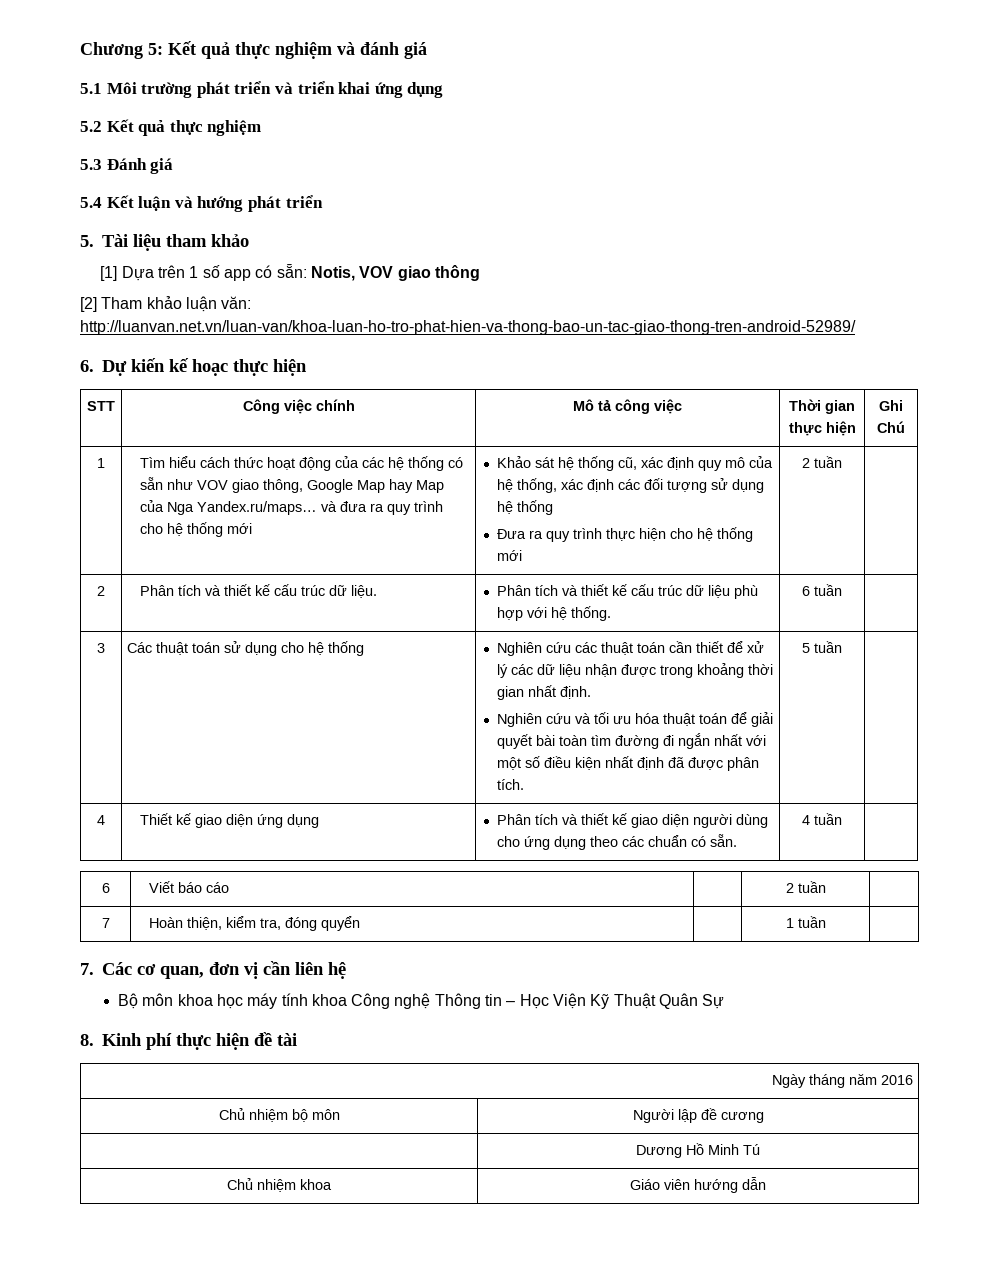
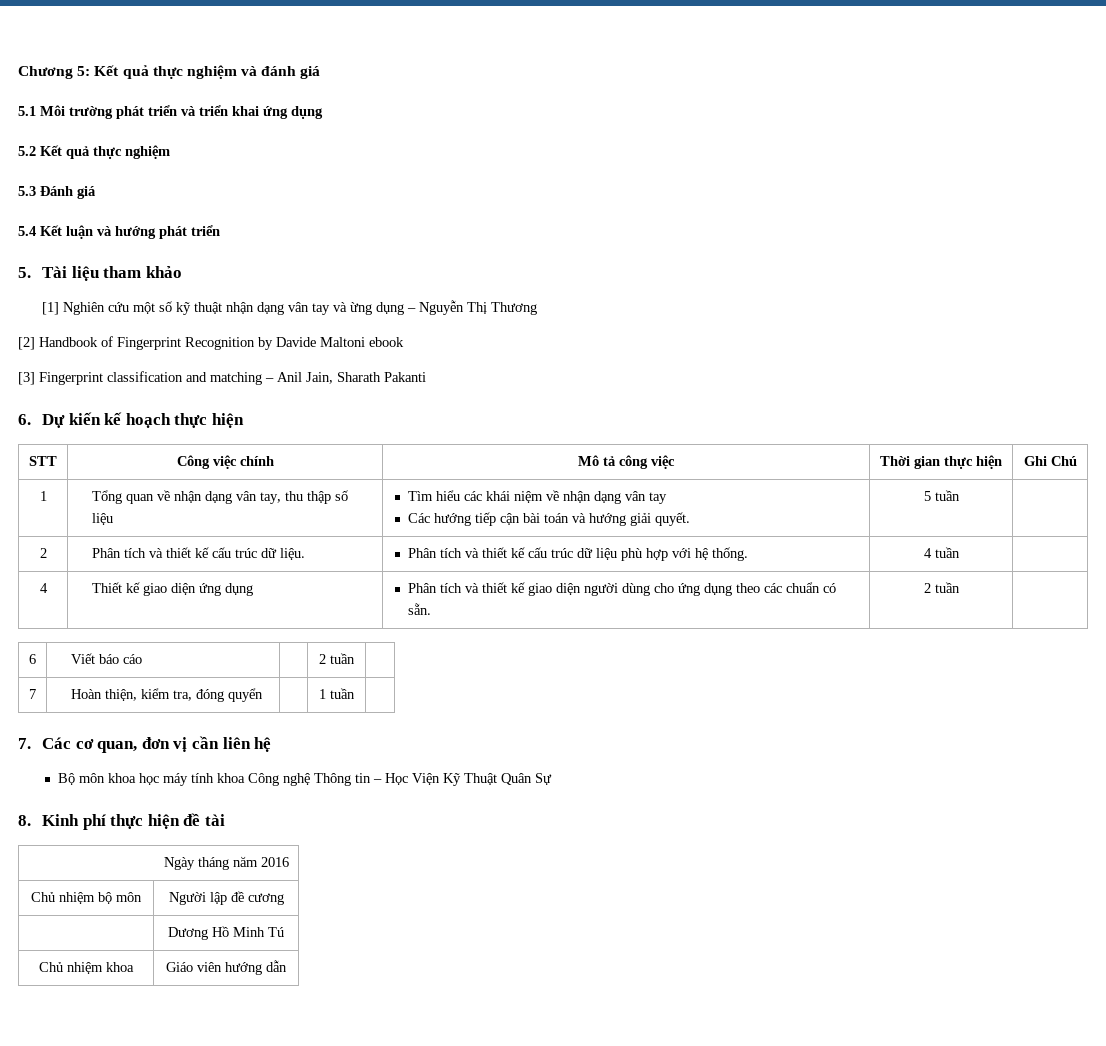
- [1] Dựa trên 1 số app có sẵn: Notis, VOV giao thông
- [2] Tham khảo luận văn: http://luanvan.net.vn/luan-van/khoa-luan-ho-tro-phat-hien-va-thong-bao-un-tac-giao-thong-tren-android-52989/
+ [1] Nghiên cứu một số kỹ thuật nhận dạng vân tay và ừng dụng – Nguyễn Thị Thương
+ [2] Handbook of Fingerprint Recognition by Davide Maltoni ebook
+ [3] Fingerprint classification and matching – Anil Jain, Sharath Pakanti
- 6. Dự kiến kế hoạc thực hiện
+ 6. Dự kiến kế hoạch thực hiện
- Tìm hiểu cách thức hoạt động của các hệ thống có sẵn như VOV giao thông, Google Map hay Map của Nga Yandex.ru/maps… và đưa ra quy trình cho hệ thống mới | Khảo sát hệ thống cũ, xác định quy mô của hệ thống, xác định các đối tượng sử dụng hệ thống
- Đưa ra quy trình thực hiện cho hệ thống mới | 2 tuần
+ Tổng quan về nhận dạng vân tay, thu thập số liệu | Tìm hiểu các khái niệm về nhận dạng vân tay
+ Các hướng tiếp cận bài toán và hướng giải quyết. | 5 tuần
- 2 | Phân tích và thiết kế cấu trúc dữ liệu. | Phân tích và thiết kế cấu trúc dữ liệu phù hợp với hệ thống. | 6 tuần |
- 3 | Các thuật toán sử dụng cho hệ thống | Nghiên cứu các thuật toán cần thiết để xử lý các dữ liệu nhận được trong khoảng thời gian nhất định.
- Nghiên cứu và tối ưu hóa thuật toán để giải quyết bài toàn tìm đường đi ngắn nhất với một số điều kiện nhất định đã được phân tích. | 5 tuần
+ 2 | Phân tích và thiết kế cấu trúc dữ liệu. | Phân tích và thiết kế cấu trúc dữ liệu phù hợp với hệ thống. | 4 tuần |
- 4 | Thiết kế giao diện ứng dụng | Phân tích và thiết kế giao diện người dùng cho ứng dụng theo các chuẩn có sẵn. | 4 tuần |
+ 4 | Thiết kế giao diện ứng dụng | Phân tích và thiết kế giao diện người dùng cho ứng dụng theo các chuẩn có sẵn. | 2 tuần |

